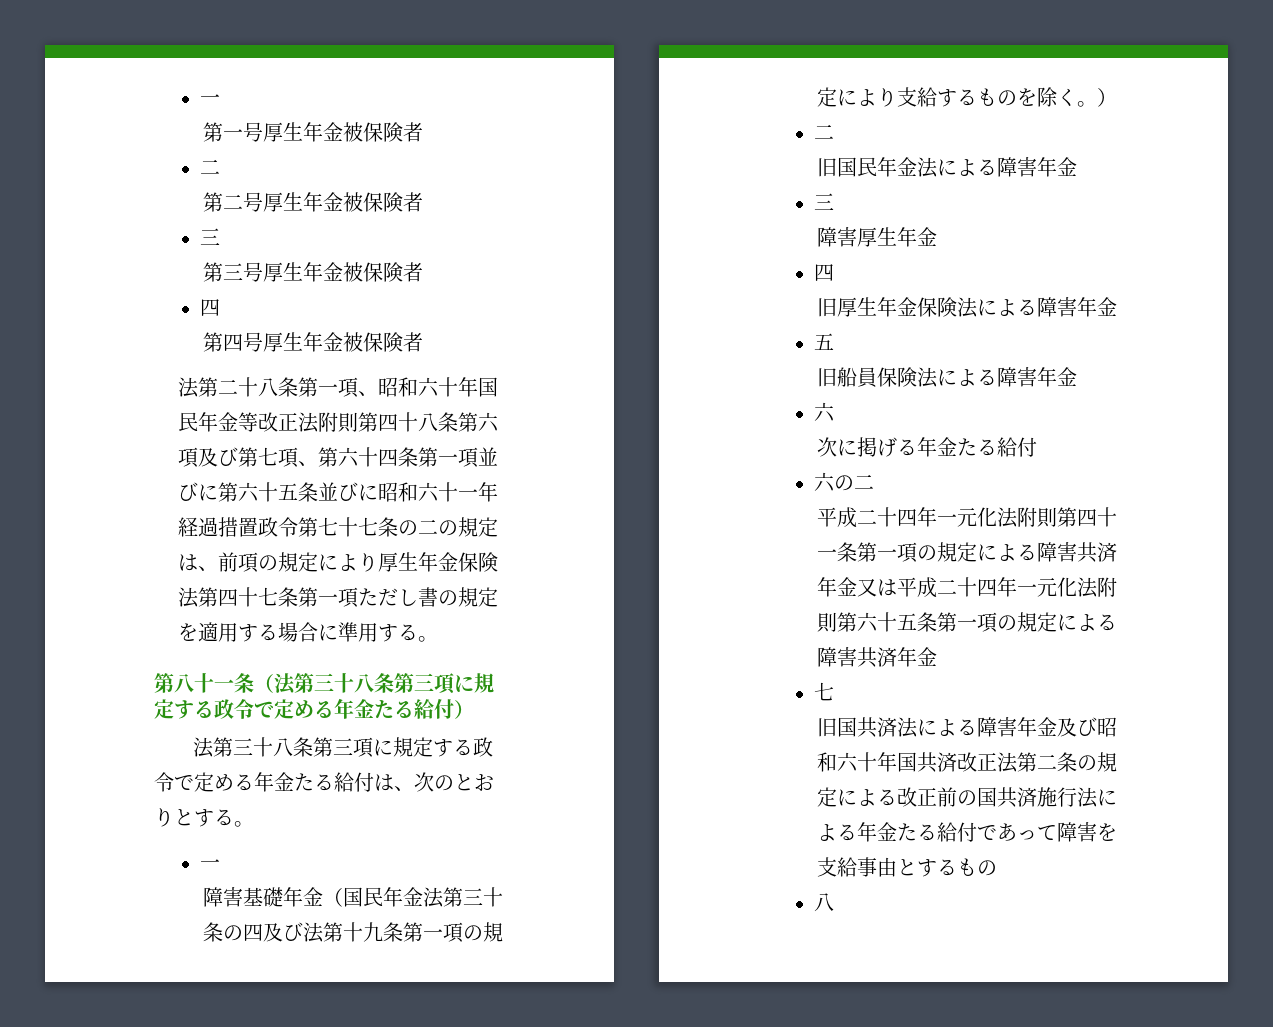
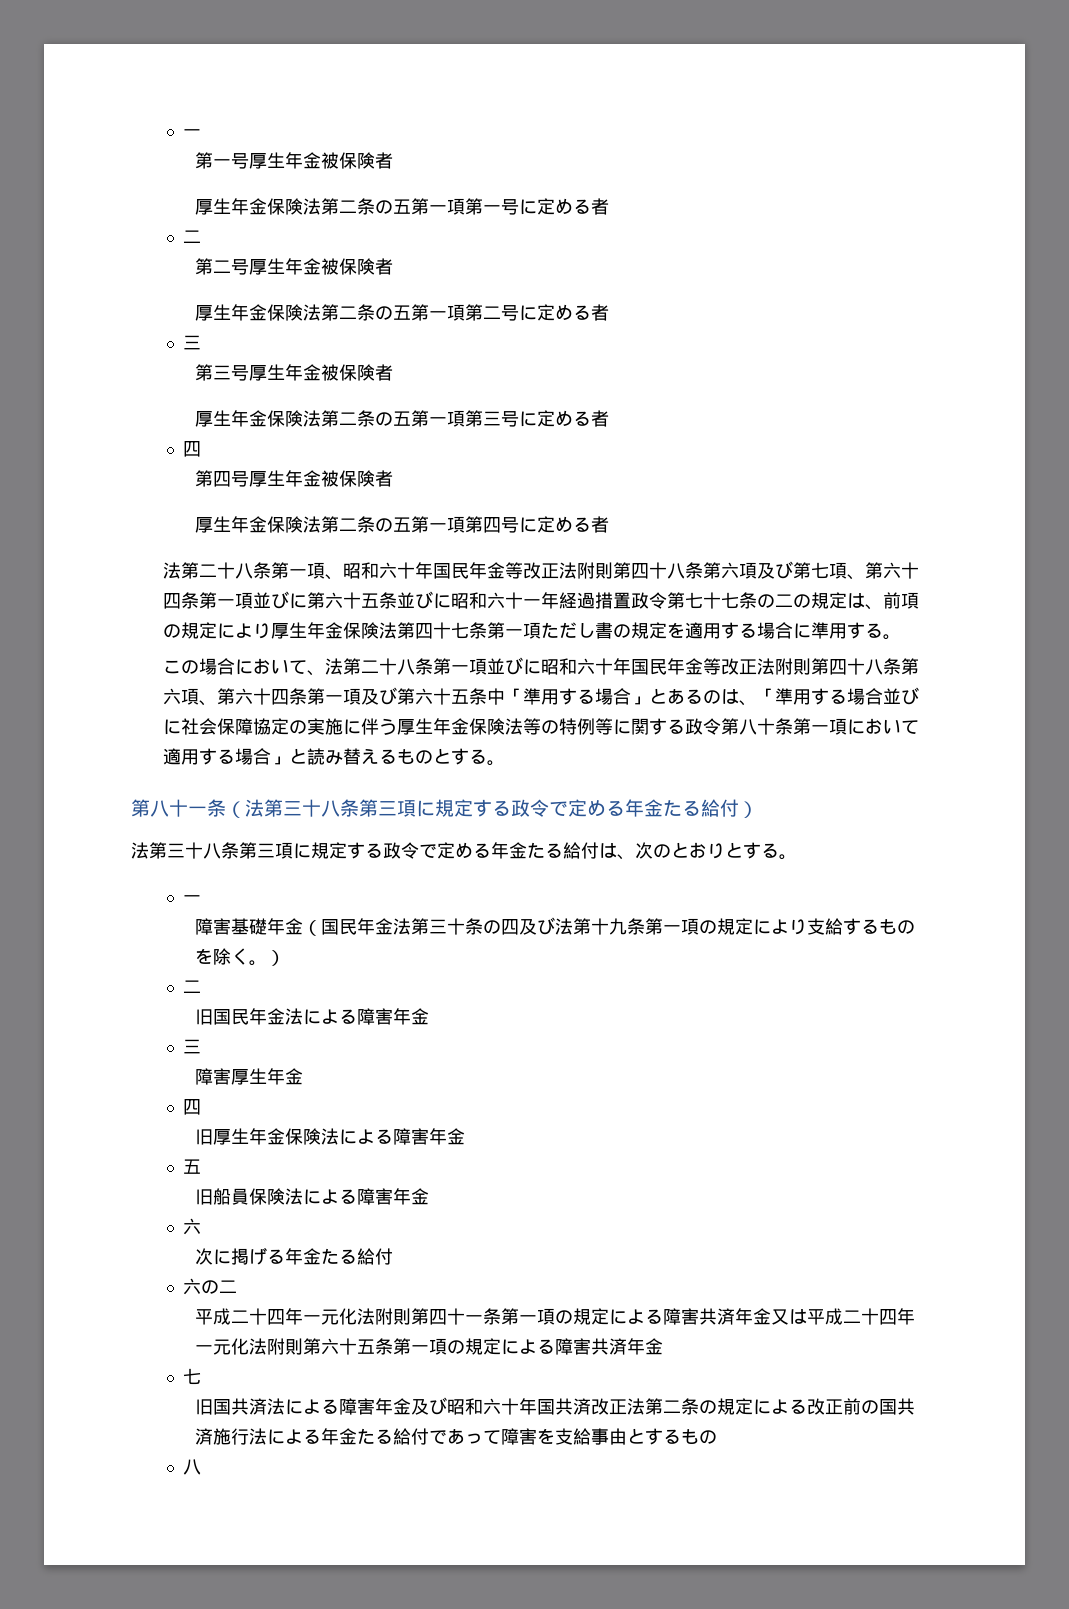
+ 厚生年金保険法第二条の五第一項第一号に定める者
+ 厚生年金保険法第二条の五第一項第二号に定める者
+ 厚生年金保険法第二条の五第一項第三号に定める者
+ 厚生年金保険法第二条の五第一項第四号に定める者
+ この場合において、法第二十八条第一項並びに昭和六十年国民年金等改正法附則第四十八条第六項、第六十四条第一項及び第六十五条中「準用する場合」とあるのは、「準用する場合並びに社会保障協定の実施に伴う厚生年金保険法等の特例等に関する政令第八十条第一項において適用する場合」と読み替えるものとする。

